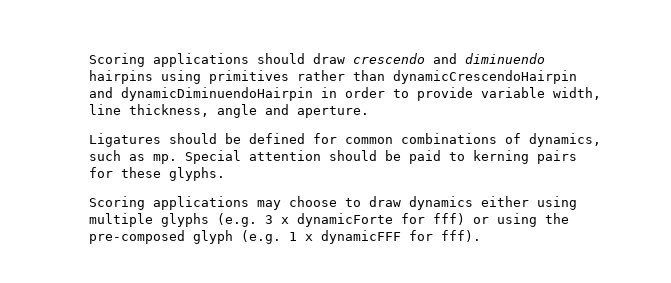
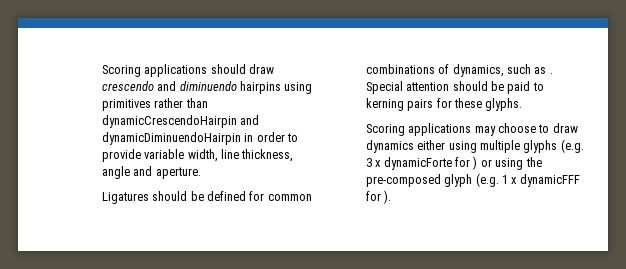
- Ligatures should be defined for common combinations of dynamics, such as mp.
+ Ligatures should be defined for common combinations of dynamics, such as .
- Scoring applications may choose to draw dynamics either using multiple glyphs (e.g. 3 x dynamicForte for fff) or using the pre-composed glyph (e.g. 1 x dynamicFFF for fff).
+ Scoring applications may choose to draw dynamics either using multiple glyphs (e.g. 3 x dynamicForte for ) or using the pre-composed glyph (e.g. 1 x dynamicFFF for ).

